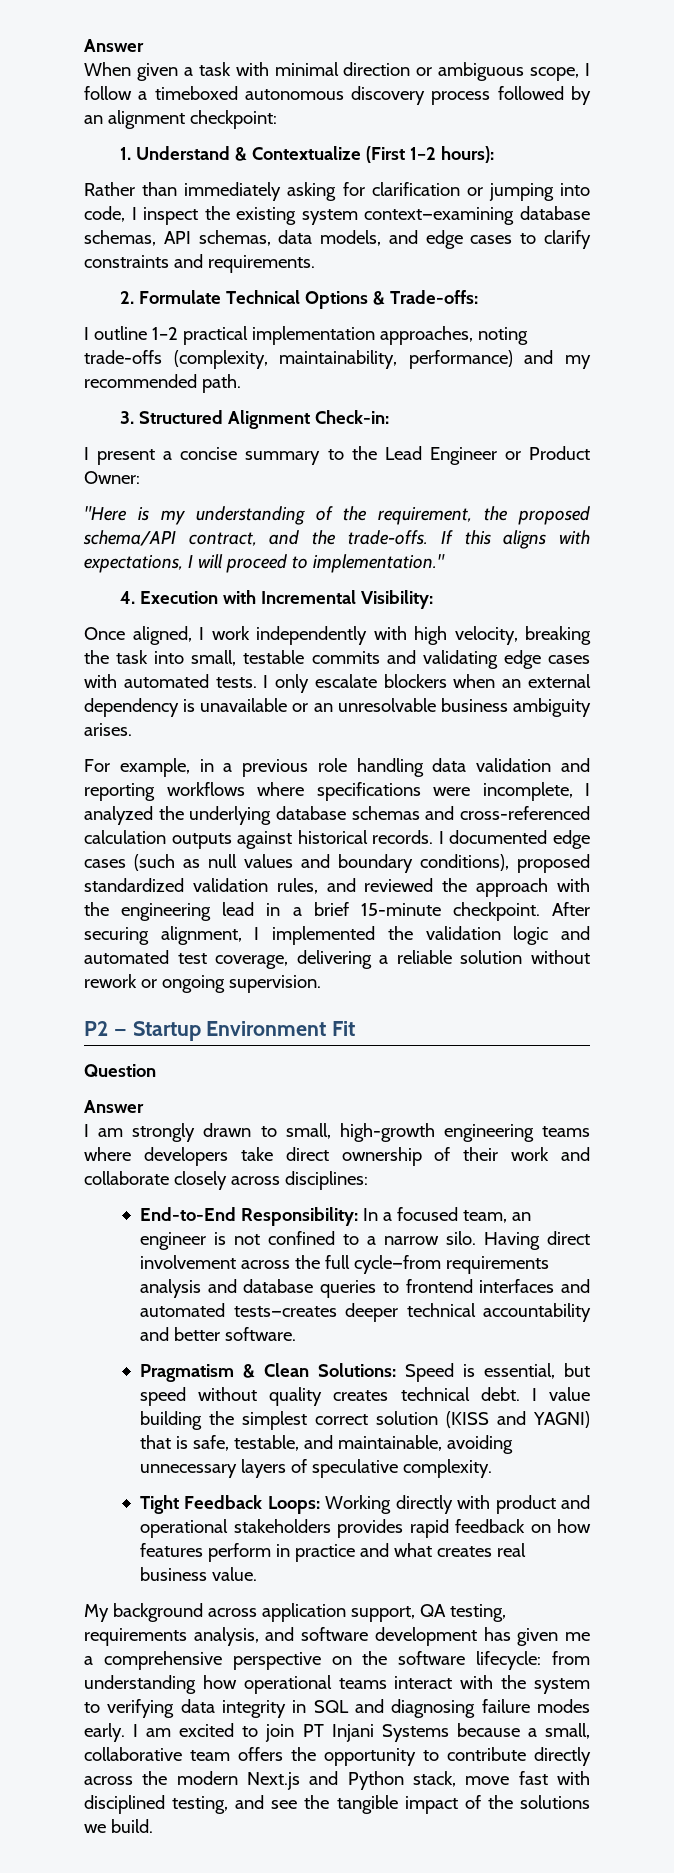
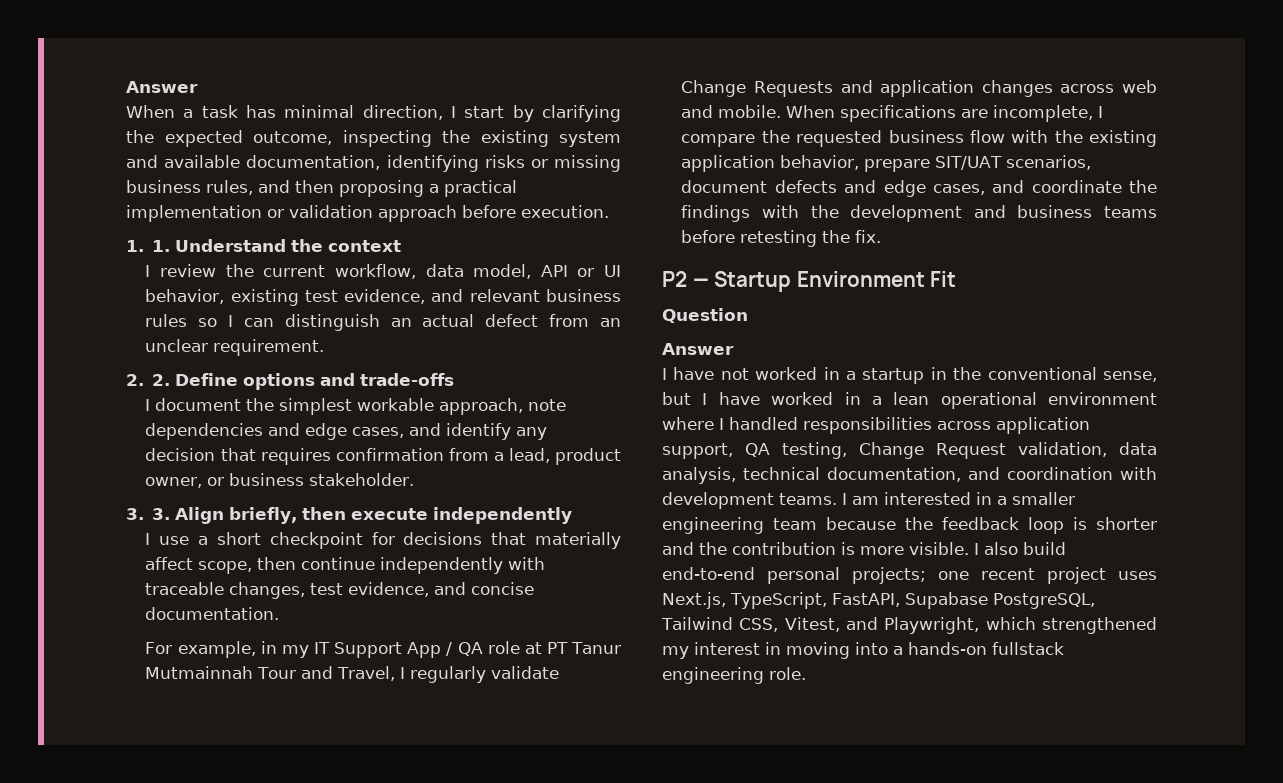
- When given a task with minimal direction or ambiguous scope, I follow a timeboxed autonomous discovery process followed by an alignment checkpoint:
- 1. Understand & Contextualize (First 1–2 hours):
- Rather than immediately asking for clarification or jumping into code, I inspect the existing system context—examining database schemas, API schemas, data models, and edge cases to clarify constraints and requirements.
- 2. Formulate Technical Options & Trade-offs:
- I outline 1–2 practical implementation approaches, noting trade-offs (complexity, maintainability, performance) and my recommended path.
- 3. Structured Alignment Check-in:
- I present a concise summary to the Lead Engineer or Product Owner:
- "Here is my understanding of the requirement, the proposed schema/API contract, and the trade-offs. If this aligns with expectations, I will proceed to implementation."
- 4. Execution with Incremental Visibility:
- Once aligned, I work independently with high velocity, breaking the task into small, testable commits and validating edge cases with automated tests. I only escalate blockers when an external dependency is unavailable or an unresolvable business ambiguity arises.
- For example, in a previous role handling data validation and reporting workflows where specifications were incomplete, I analyzed the underlying database schemas and cross-referenced calculation outputs against historical records. I documented edge cases (such as null values and boundary conditions), proposed standardized validation rules, and reviewed the approach with the engineering lead in a brief 15-minute checkpoint. After securing alignment, I implemented the validation logic and automated test coverage, delivering a reliable solution without rework or ongoing supervision.
+ When a task has minimal direction, I start by clarifying the expected outcome, inspecting the existing system and available documentation, identifying risks or missing business rules, and then proposing a practical implementation or validation approach before execution.
+ 1. 1. Understand the context
+ I review the current workflow, data model, API or UI behavior, existing test evidence, and relevant business rules so I can distinguish an actual defect from an unclear requirement.
+ 2. 2. Define options and trade-offs
+ I document the simplest workable approach, note dependencies and edge cases, and identify any decision that requires confirmation from a lead, product owner, or business stakeholder.
+ 3. 3. Align briefly, then execute independently
+ I use a short checkpoint for decisions that materially affect scope, then continue independently with traceable changes, test evidence, and concise documentation.
+ For example, in my IT Support App / QA role at PT Tanur Mutmainnah Tour and Travel, I regularly validate Change Requests and application changes across web and mobile. When specifications are incomplete, I compare the requested business flow with the existing application behavior, prepare SIT/UAT scenarios, document defects and edge cases, and coordinate the findings with the development and business teams before retesting the fix.
- I am strongly drawn to small, high-growth engineering teams where developers take direct ownership of their work and collaborate closely across disciplines:
- End-to-End Responsibility: In a focused team, an engineer is not confined to a narrow silo. Having direct involvement across the full cycle—from requirements analysis and database queries to frontend interfaces and automated tests—creates deeper technical accountability and better software.
- Pragmatism & Clean Solutions: Speed is essential, but speed without quality creates technical debt. I value building the simplest correct solution (KISS and YAGNI) that is safe, testable, and maintainable, avoiding unnecessary layers of speculative complexity.
- Tight Feedback Loops: Working directly with product and operational stakeholders provides rapid feedback on how features perform in practice and what creates real business value.
- My background across application support, QA testing, requirements analysis, and software development has given me a comprehensive perspective on the software lifecycle: from understanding how operational teams interact with the system to verifying data integrity in SQL and diagnosing failure modes early. I am excited to join PT Injani Systems because a small, collaborative team offers the opportunity to contribute directly across the modern Next.js and Python stack, move fast with disciplined testing, and see the tangible impact of the solutions we build.
+ I have not worked in a startup in the conventional sense, but I have worked in a lean operational environment where I handled responsibilities across application support, QA testing, Change Request validation, data analysis, technical documentation, and coordination with development teams. I am interested in a smaller engineering team because the feedback loop is shorter and the contribution is more visible. I also build end-to-end personal projects; one recent project uses Next.js, TypeScript, FastAPI, Supabase PostgreSQL, Tailwind CSS, Vitest, and Playwright, which strengthened my interest in moving into a hands-on fullstack engineering role.

